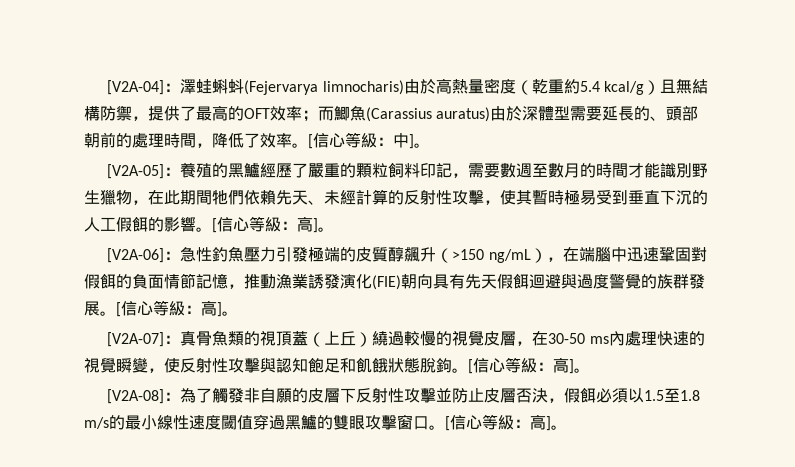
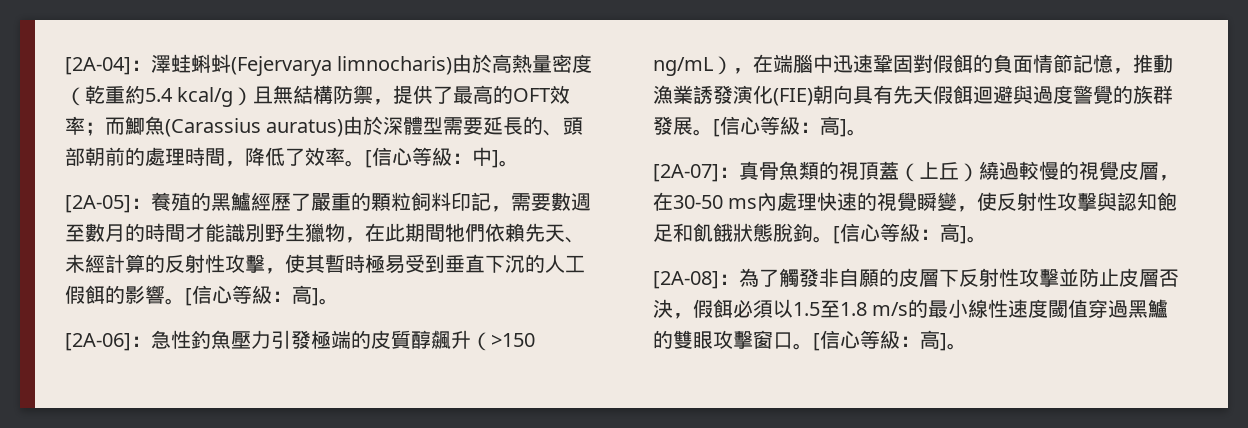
- [V2A-04]：澤蛙蝌蚪(Fejervarya limnocharis)由於高熱量密度（乾重約5.4 kcal/g）且無結構防禦，提供了最高的OFT效率；而鯽魚(Carassius auratus)由於深體型需要延長的、頭部朝前的處理時間，降低了效率。
+ [2A-04]：澤蛙蝌蚪(Fejervarya limnocharis)由於高熱量密度（乾重約5.4 kcal/g）且無結構防禦，提供了最高的OFT效率；而鯽魚(Carassius auratus)由於深體型需要延長的、頭部朝前的處理時間，降低了效率。
- [V2A-05]：養殖的黑鱸經歷了嚴重的顆粒飼料印記，需要數週至數月的時間才能識別野生獵物，在此期間牠們依賴先天、未經計算的反射性攻擊，使其暫時極易受到垂直下沉的人工假餌的影響。
+ [2A-05]：養殖的黑鱸經歷了嚴重的顆粒飼料印記，需要數週至數月的時間才能識別野生獵物，在此期間牠們依賴先天、未經計算的反射性攻擊，使其暫時極易受到垂直下沉的人工假餌的影響。
- [V2A-06]：急性釣魚壓力引發極端的皮質醇飆升（>150 ng/mL），在端腦中迅速鞏固對假餌的負面情節記憶，推動漁業誘發演化(FIE)朝向具有先天假餌迴避與過度警覺的族群發展。
+ [2A-06]：急性釣魚壓力引發極端的皮質醇飆升（>150 ng/mL），在端腦中迅速鞏固對假餌的負面情節記憶，推動漁業誘發演化(FIE)朝向具有先天假餌迴避與過度警覺的族群發展。
- [V2A-07]：真骨魚類的視頂蓋（上丘）繞過較慢的視覺皮層，在30-50 ms內處理快速的視覺瞬變，使反射性攻擊與認知飽足和飢餓狀態脫鉤。
+ [2A-07]：真骨魚類的視頂蓋（上丘）繞過較慢的視覺皮層，在30-50 ms內處理快速的視覺瞬變，使反射性攻擊與認知飽足和飢餓狀態脫鉤。
- [V2A-08]：為了觸發非自願的皮層下反射性攻擊並防止皮層否決，假餌必須以1.5至1.8 m/s的最小線性速度閾值穿過黑鱸的雙眼攻擊窗口。
+ [2A-08]：為了觸發非自願的皮層下反射性攻擊並防止皮層否決，假餌必須以1.5至1.8 m/s的最小線性速度閾值穿過黑鱸的雙眼攻擊窗口。

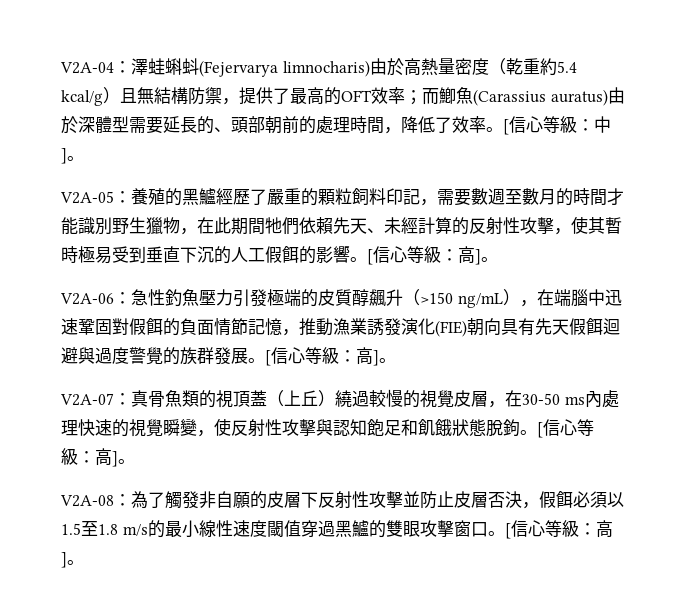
- [2A-04]：澤蛙蝌蚪(Fejervarya limnocharis)由於高熱量密度（乾重約5.4 kcal/g）且無結構防禦，提供了最高的OFT效率；而鯽魚(Carassius auratus)由於深體型需要延長的、頭部朝前的處理時間，降低了效率。
+ V2A-04：澤蛙蝌蚪(Fejervarya limnocharis)由於高熱量密度（乾重約5.4 kcal/g）且無結構防禦，提供了最高的OFT效率；而鯽魚(Carassius auratus)由於深體型需要延長的、頭部朝前的處理時間，降低了效率。
- [2A-05]：養殖的黑鱸經歷了嚴重的顆粒飼料印記，需要數週至數月的時間才能識別野生獵物，在此期間牠們依賴先天、未經計算的反射性攻擊，使其暫時極易受到垂直下沉的人工假餌的影響。
+ V2A-05：養殖的黑鱸經歷了嚴重的顆粒飼料印記，需要數週至數月的時間才能識別野生獵物，在此期間牠們依賴先天、未經計算的反射性攻擊，使其暫時極易受到垂直下沉的人工假餌的影響。
- [2A-06]：急性釣魚壓力引發極端的皮質醇飆升（>150 ng/mL），在端腦中迅速鞏固對假餌的負面情節記憶，推動漁業誘發演化(FIE)朝向具有先天假餌迴避與過度警覺的族群發展。
+ V2A-06：急性釣魚壓力引發極端的皮質醇飆升（>150 ng/mL），在端腦中迅速鞏固對假餌的負面情節記憶，推動漁業誘發演化(FIE)朝向具有先天假餌迴避與過度警覺的族群發展。
- [2A-07]：真骨魚類的視頂蓋（上丘）繞過較慢的視覺皮層，在30-50 ms內處理快速的視覺瞬變，使反射性攻擊與認知飽足和飢餓狀態脫鉤。
+ V2A-07：真骨魚類的視頂蓋（上丘）繞過較慢的視覺皮層，在30-50 ms內處理快速的視覺瞬變，使反射性攻擊與認知飽足和飢餓狀態脫鉤。
- [2A-08]：為了觸發非自願的皮層下反射性攻擊並防止皮層否決，假餌必須以1.5至1.8 m/s的最小線性速度閾值穿過黑鱸的雙眼攻擊窗口。
+ V2A-08：為了觸發非自願的皮層下反射性攻擊並防止皮層否決，假餌必須以1.5至1.8 m/s的最小線性速度閾值穿過黑鱸的雙眼攻擊窗口。

